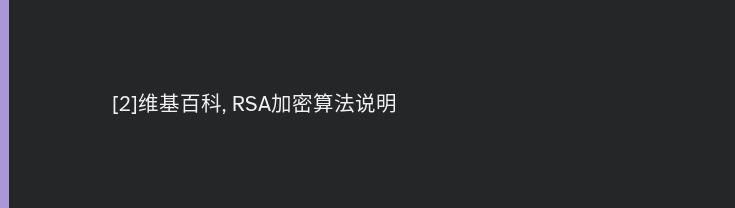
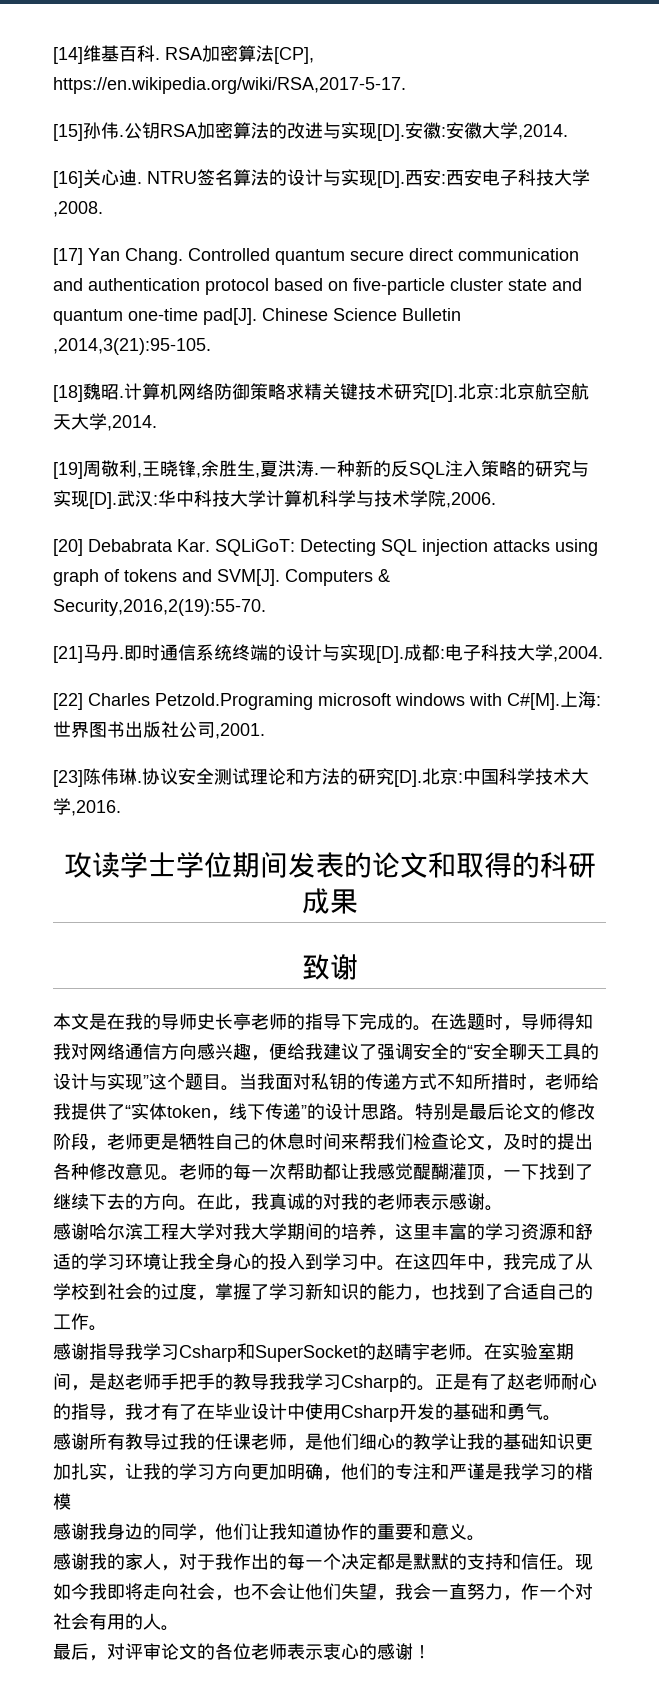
- [2]维基百科, RSA加密算法说明
+ [14]维基百科. RSA加密算法[CP], https://en.wikipedia.org/wiki/RSA,2017-5-17.
+ [15]孙伟.公钥RSA加密算法的改进与实现[D].安徽:安徽大学,2014.
+ [16]关心迪. NTRU签名算法的设计与实现[D].西安:西安电子科技大学,2008.
+ [17] Yan Chang. Controlled quantum secure direct communication and authentication protocol based on five-particle cluster state and quantum one-time pad[J]. Chinese Science Bulletin ,2014,3(21):95-105.
+ [18]魏昭.计算机网络防御策略求精关键技术研究[D].北京:北京航空航天大学,2014.
+ [19]周敬利,王晓锋,余胜生,夏洪涛.一种新的反SQL注入策略的研究与实现[D].武汉:华中科技大学计算机科学与技术学院,2006.
+ [20] Debabrata Kar. SQLiGoT: Detecting SQL injection attacks using graph of tokens and SVM[J]. Computers & Security,2016,2(19):55-70.
+ [21]马丹.即时通信系统终端的设计与实现[D].成都:电子科技大学,2004.
+ [22] Charles Petzold.Programing microsoft windows with C#[M].上海:世界图书出版社公司,2001.
+ [23]陈伟琳.协议安全测试理论和方法的研究[D].北京:中国科学技术大学,2016.
+ 攻读学士学位期间发表的论文和取得的科研成果
+ 致谢
+ 本文是在我的导师史长亭老师的指导下完成的。在选题时，导师得知我对网络通信方向感兴趣，便给我建议了强调安全的“安全聊天工具的设计与实现”这个题目。当我面对私钥的传递方式不知所措时，老师给我提供了“实体token，线下传递”的设计思路。特别是最后论文的修改阶段，老师更是牺牲自己的休息时间来帮我们检查论文，及时的提出各种修改意见。老师的每一次帮助都让我感觉醍醐灌顶，一下找到了继续下去的方向。在此，我真诚的对我的老师表示感谢。
+ 感谢哈尔滨工程大学对我大学期间的培养，这里丰富的学习资源和舒适的学习环境让我全身心的投入到学习中。在这四年中，我完成了从学校到社会的过度，掌握了学习新知识的能力，也找到了合适自己的工作。
+ 感谢指导我学习Csharp和SuperSocket的赵晴宇老师。在实验室期间，是赵老师手把手的教导我我学习Csharp的。正是有了赵老师耐心的指导，我才有了在毕业设计中使用Csharp开发的基础和勇气。
+ 感谢所有教导过我的任课老师，是他们细心的教学让我的基础知识更加扎实，让我的学习方向更加明确，他们的专注和严谨是我学习的楷模
+ 感谢我身边的同学，他们让我知道协作的重要和意义。
+ 感谢我的家人，对于我作出的每一个决定都是默默的支持和信任。现如今我即将走向社会，也不会让他们失望，我会一直努力，作一个对社会有用的人。
+ 最后，对评审论文的各位老师表示衷心的感谢！

